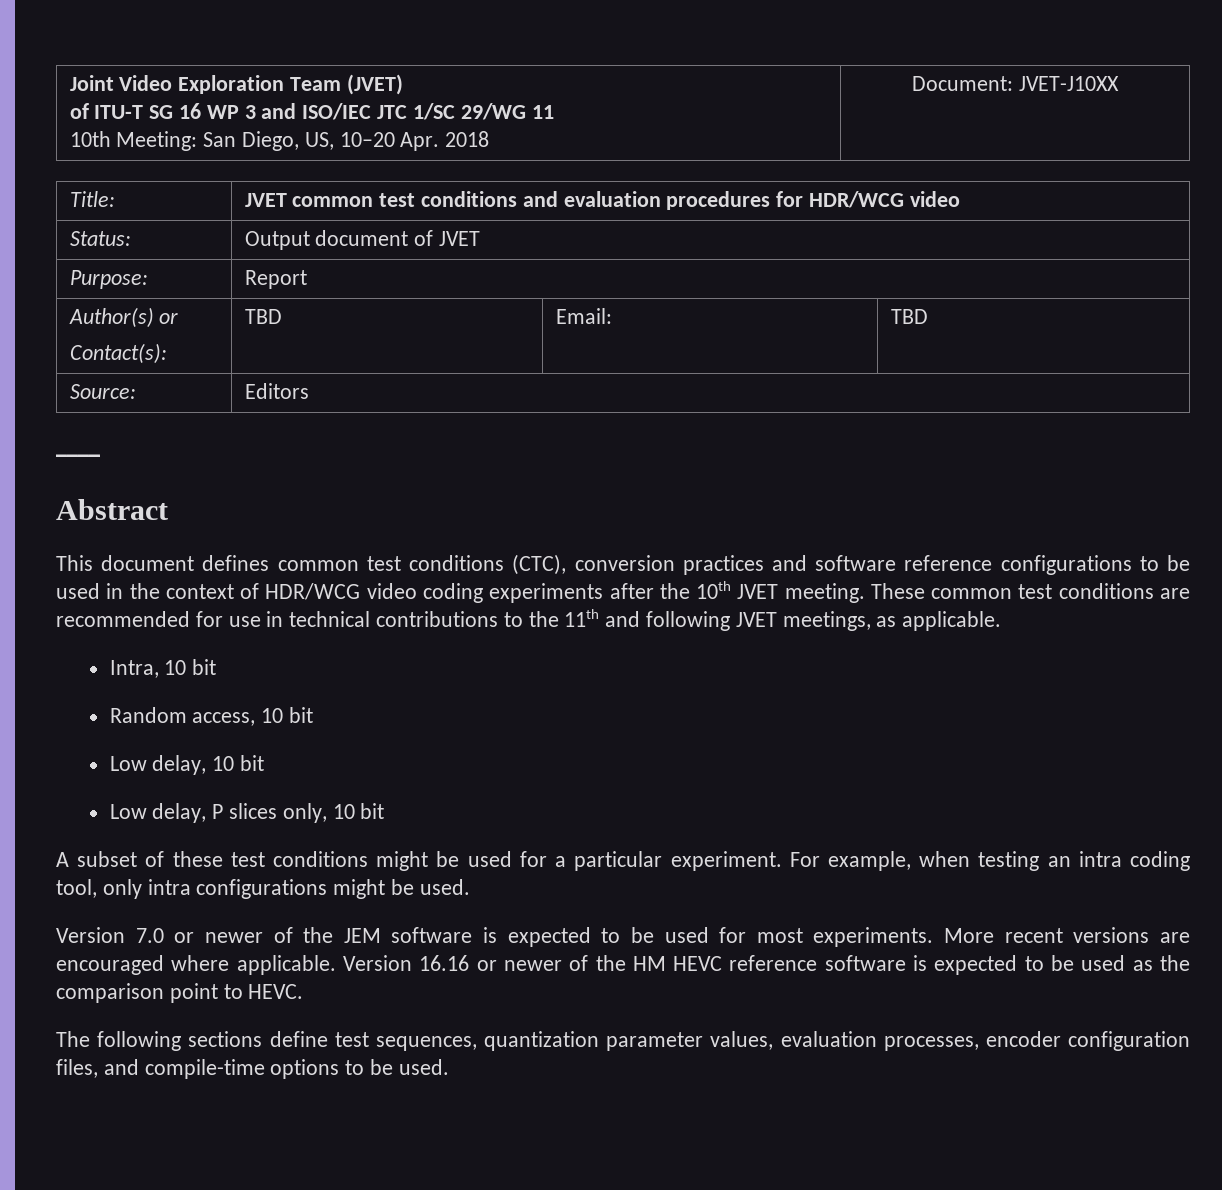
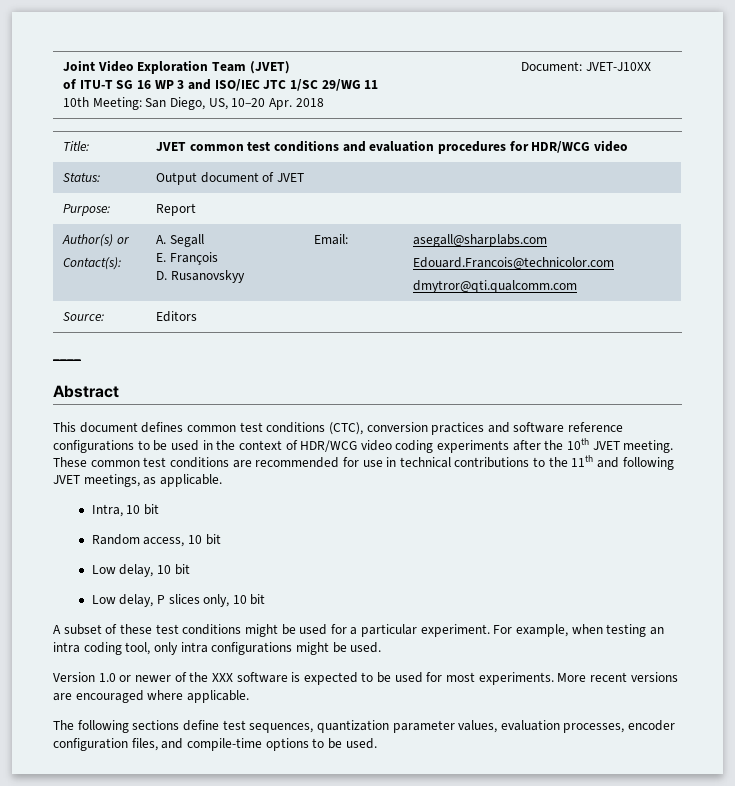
  Author(s) or
- Contact(s): | TBD | Email: | TBD
+ Contact(s): | A. Segall
+ E. François
+ D. Rusanovskyy | Email: | asegall@sharplabs.com
+ Edouard.Francois@technicolor.com
+ dmytror@qti.qualcomm.com
- Version 7.0 or newer of the JEM software is expected to be used for most experiments.
+ Version 1.0 or newer of the XXX software is expected to be used for most experiments.
- Version 16.16 or newer of the HM HEVC reference software is expected to be used as the comparison point to HEVC.

